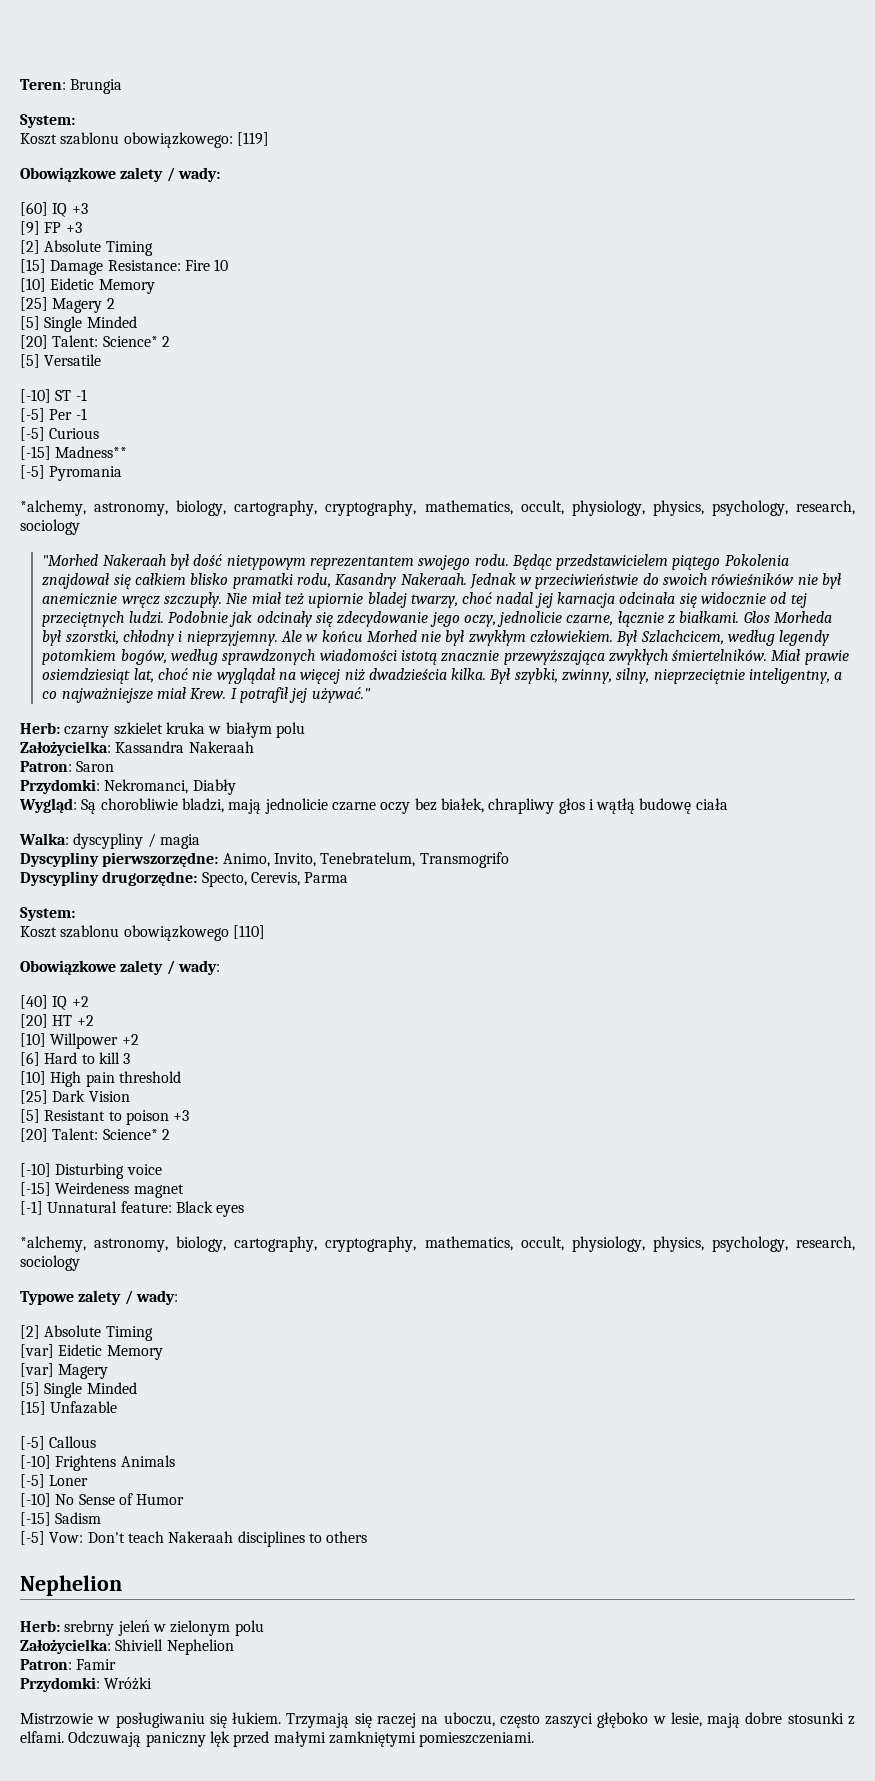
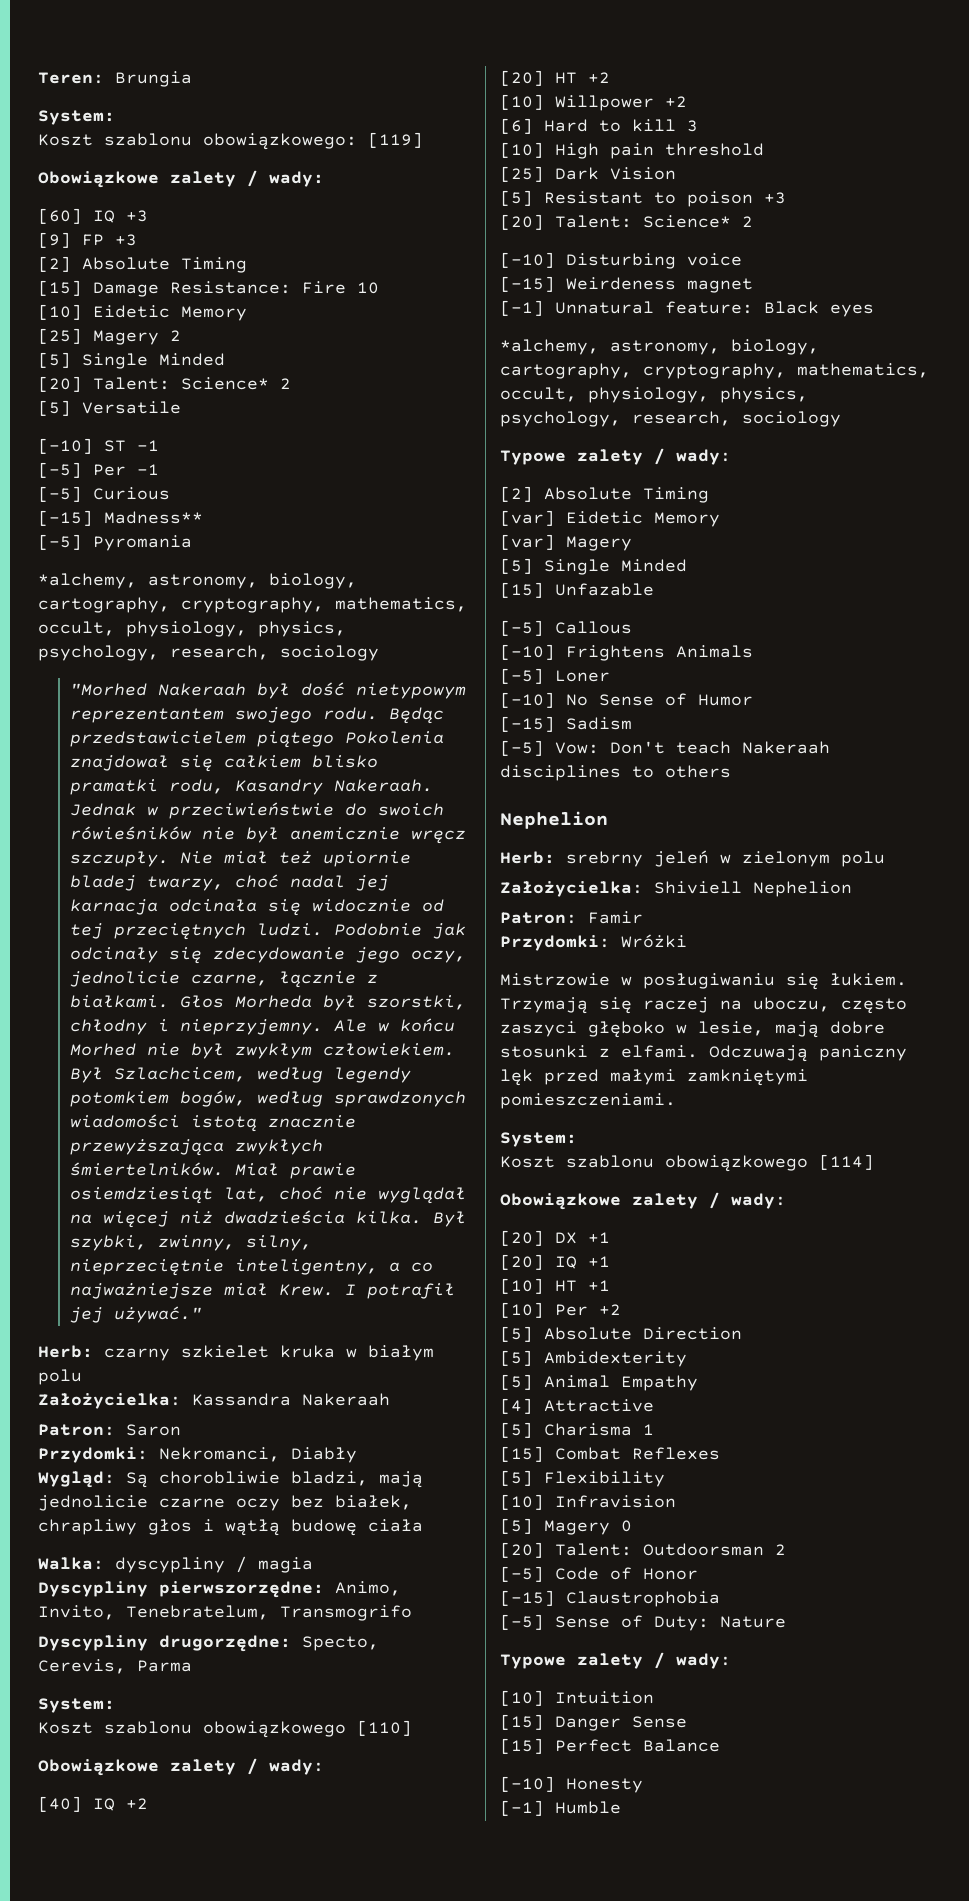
  Odczuwają paniczny lęk przed małymi zamkniętymi pomieszczeniami.
+ System:
+ Koszt szablonu obowiązkowego [114]
+ Obowiązkowe zalety / wady:
+ [20] DX +1
+ [20] IQ +1
+ [10] HT +1
+ [10] Per +2
+ [5] Absolute Direction
+ [5] Ambidexterity
+ [5] Animal Empathy
+ [4] Attractive
+ [5] Charisma 1
+ [15] Combat Reflexes
+ [5] Flexibility
+ [10] Infravision
+ [5] Magery 0
+ [20] Talent: Outdoorsman 2
+ [-5] Code of Honor
+ [-15] Claustrophobia
+ [-5] Sense of Duty: Nature
+ Typowe zalety / wady:
+ [10] Intuition
+ [15] Danger Sense
+ [15] Perfect Balance
+ [-10] Honesty
+ [-1] Humble

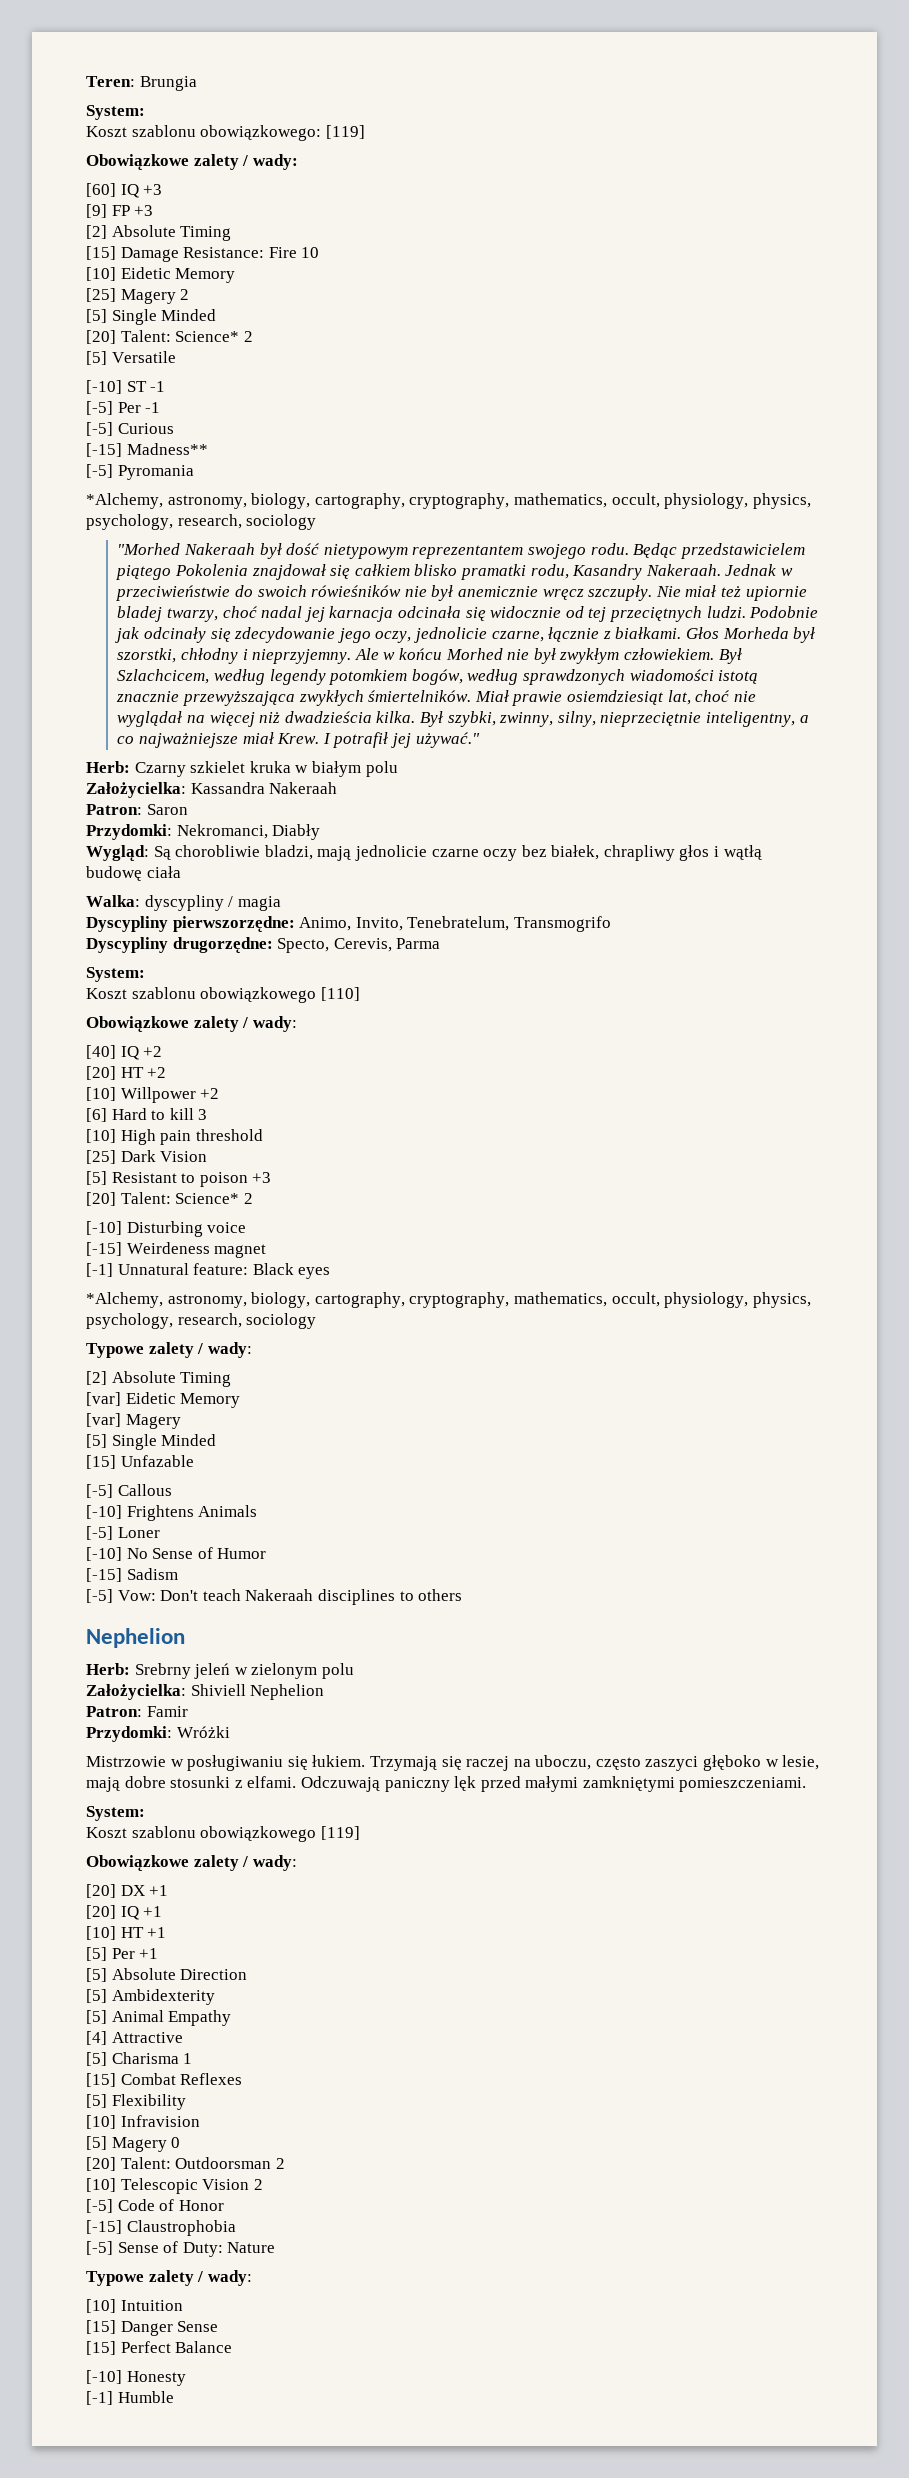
  [-5] Pyromania
- *alchemy, astronomy, biology, cartography, cryptography, mathematics, occult, physiology, physics, psychology, research, sociology
+ *Alchemy, astronomy, biology, cartography, cryptography, mathematics, occult, physiology, physics, psychology, research, sociology
- Herb: czarny szkielet kruka w białym polu
+ Herb: Czarny szkielet kruka w białym polu
  [-1] Unnatural feature: Black eyes
- *alchemy, astronomy, biology, cartography, cryptography, mathematics, occult, physiology, physics, psychology, research, sociology
+ *Alchemy, astronomy, biology, cartography, cryptography, mathematics, occult, physiology, physics, psychology, research, sociology
- Herb: srebrny jeleń w zielonym polu
+ Herb: Srebrny jeleń w zielonym polu
- Koszt szablonu obowiązkowego [114]
+ Koszt szablonu obowiązkowego [119]
- [10] Per +2
+ [5] Per +1
+ [10] Telescopic Vision 2

